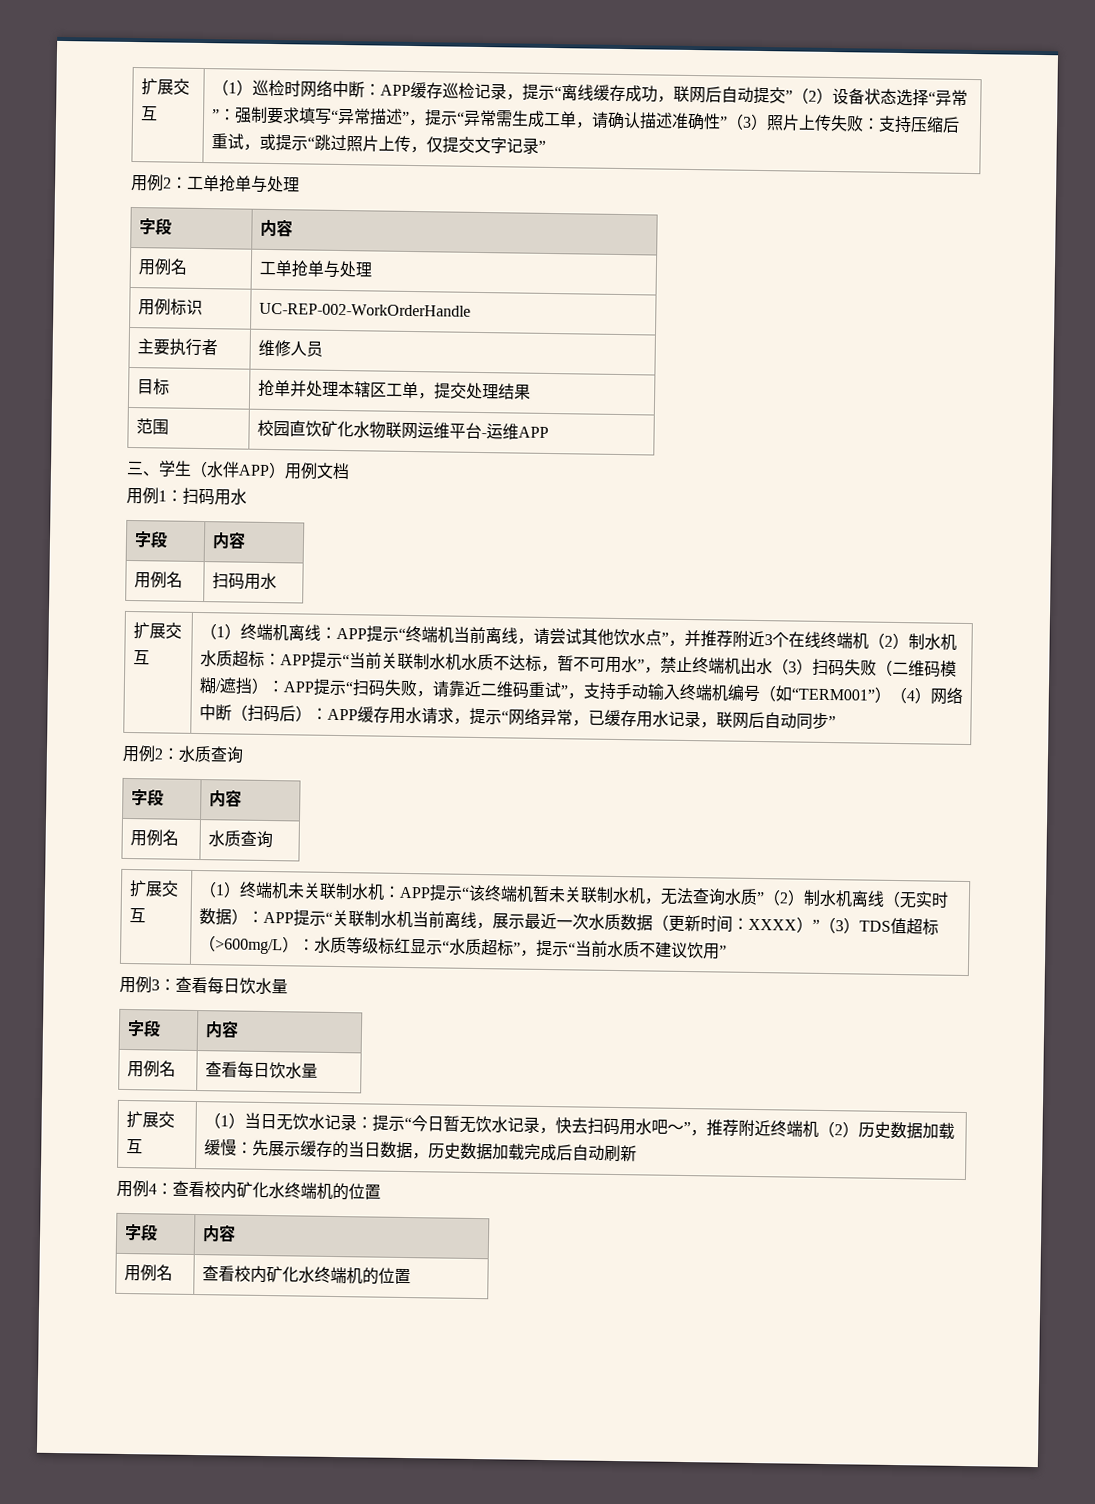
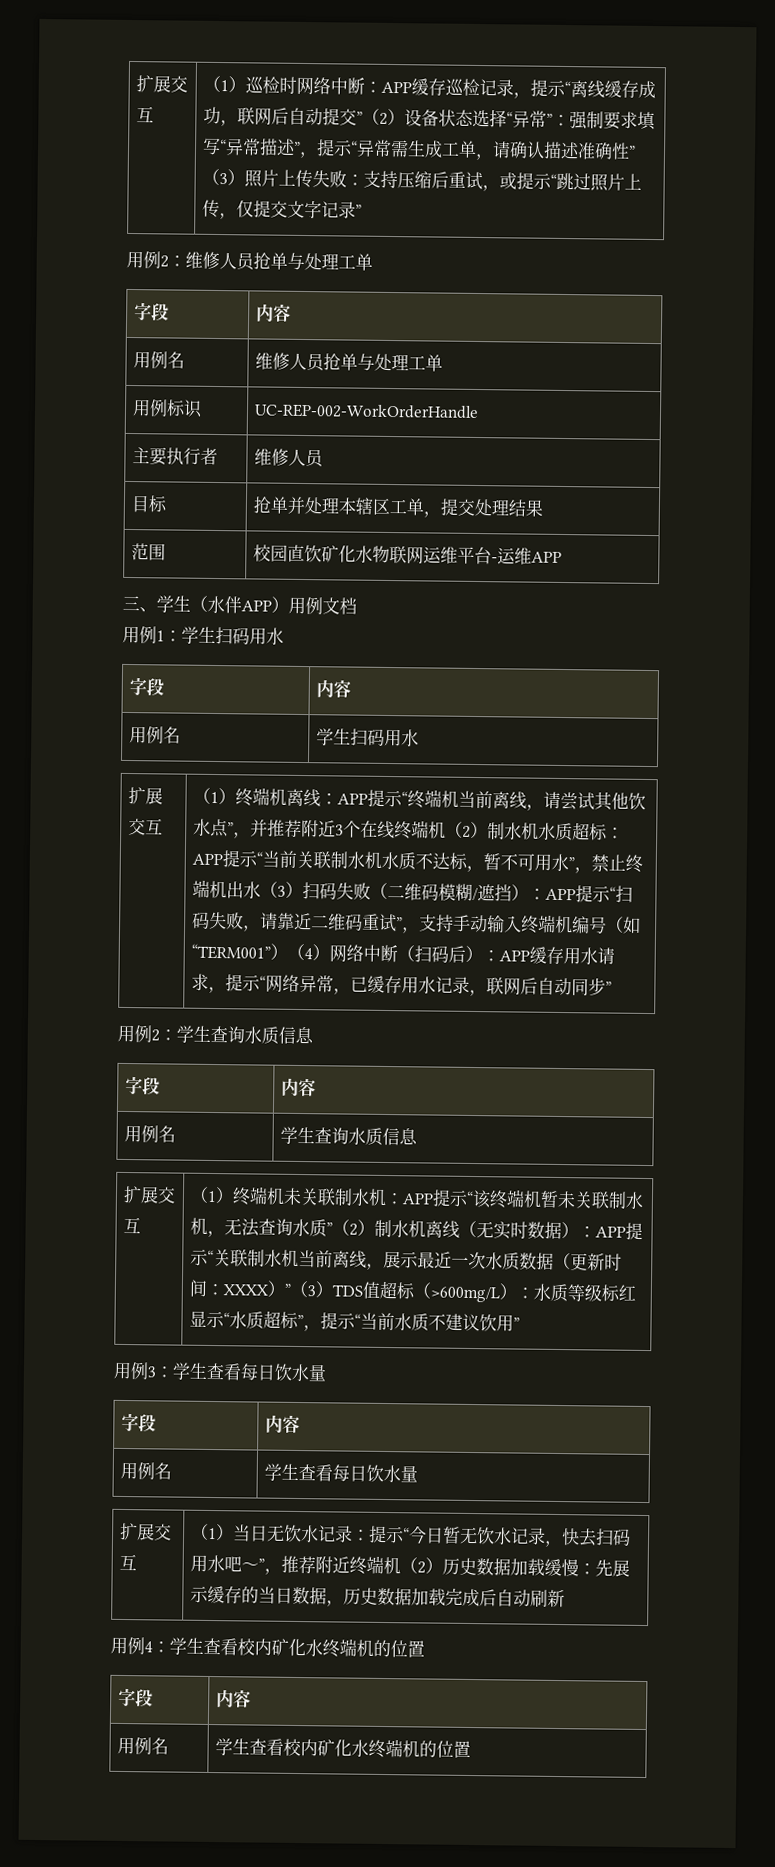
- 用例2：工单抢单与处理
+ 用例2：维修人员抢单与处理工单
  字段 | 内容
- 用例名 | 工单抢单与处理
+ 用例名 | 维修人员抢单与处理工单
- 用例1：扫码用水
+ 用例1：学生扫码用水
- 用例名 | 扫码用水
+ 用例名 | 学生扫码用水
- 用例2：水质查询
+ 用例2：学生查询水质信息
  字段 | 内容
- 用例名 | 水质查询
+ 用例名 | 学生查询水质信息
- 用例3：查看每日饮水量
+ 用例3：学生查看每日饮水量
- 用例名 | 查看每日饮水量
+ 用例名 | 学生查看每日饮水量
- 用例4：查看校内矿化水终端机的位置
+ 用例4：学生查看校内矿化水终端机的位置
- 用例名 | 查看校内矿化水终端机的位置
+ 用例名 | 学生查看校内矿化水终端机的位置

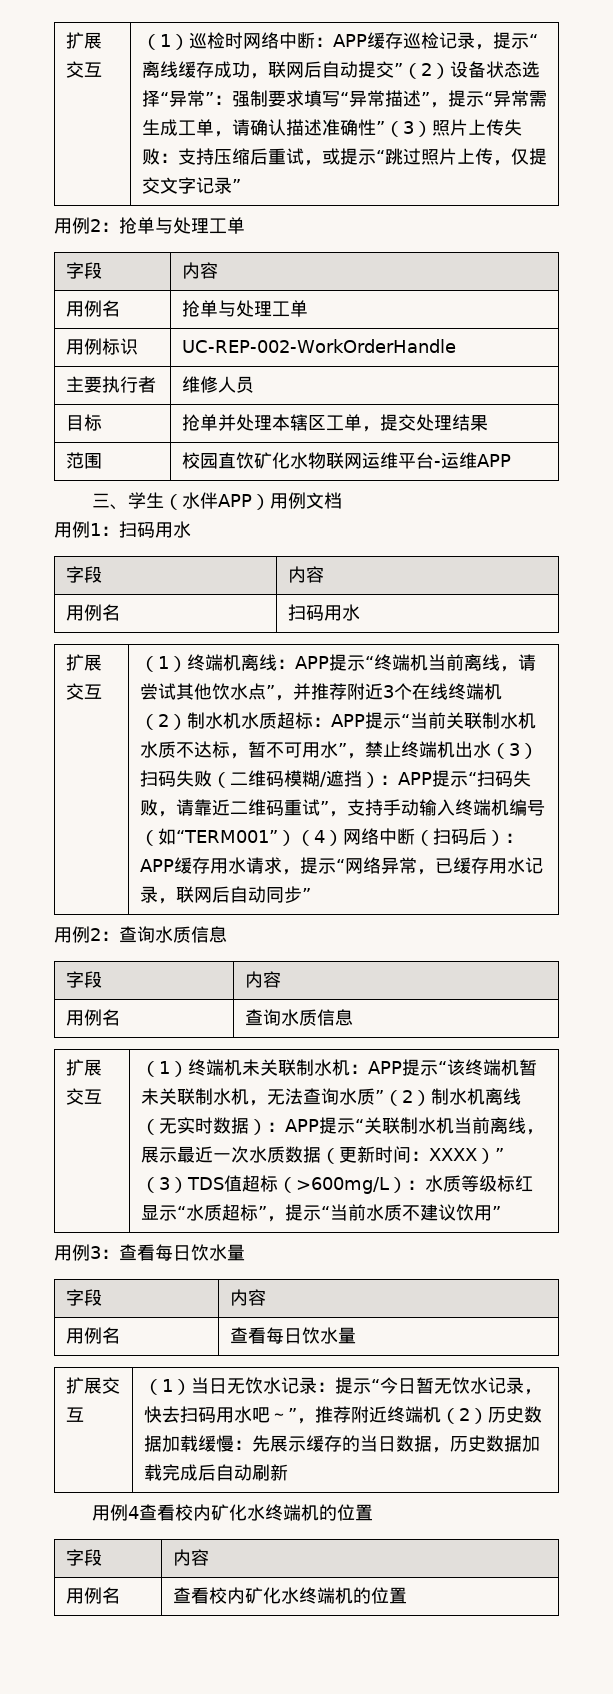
- 用例2：维修人员抢单与处理工单
+ 用例2：抢单与处理工单
- 用例名 | 维修人员抢单与处理工单
+ 用例名 | 抢单与处理工单
- 用例1：学生扫码用水
+ 用例1：扫码用水
- 用例名 | 学生扫码用水
+ 用例名 | 扫码用水
- 用例2：学生查询水质信息
+ 用例2：查询水质信息
- 用例名 | 学生查询水质信息
+ 用例名 | 查询水质信息
- 用例3：学生查看每日饮水量
+ 用例3：查看每日饮水量
- 用例名 | 学生查看每日饮水量
+ 用例名 | 查看每日饮水量
- 用例4：学生查看校内矿化水终端机的位置
+ 用例4查看校内矿化水终端机的位置
- 用例名 | 学生查看校内矿化水终端机的位置
+ 用例名 | 查看校内矿化水终端机的位置

